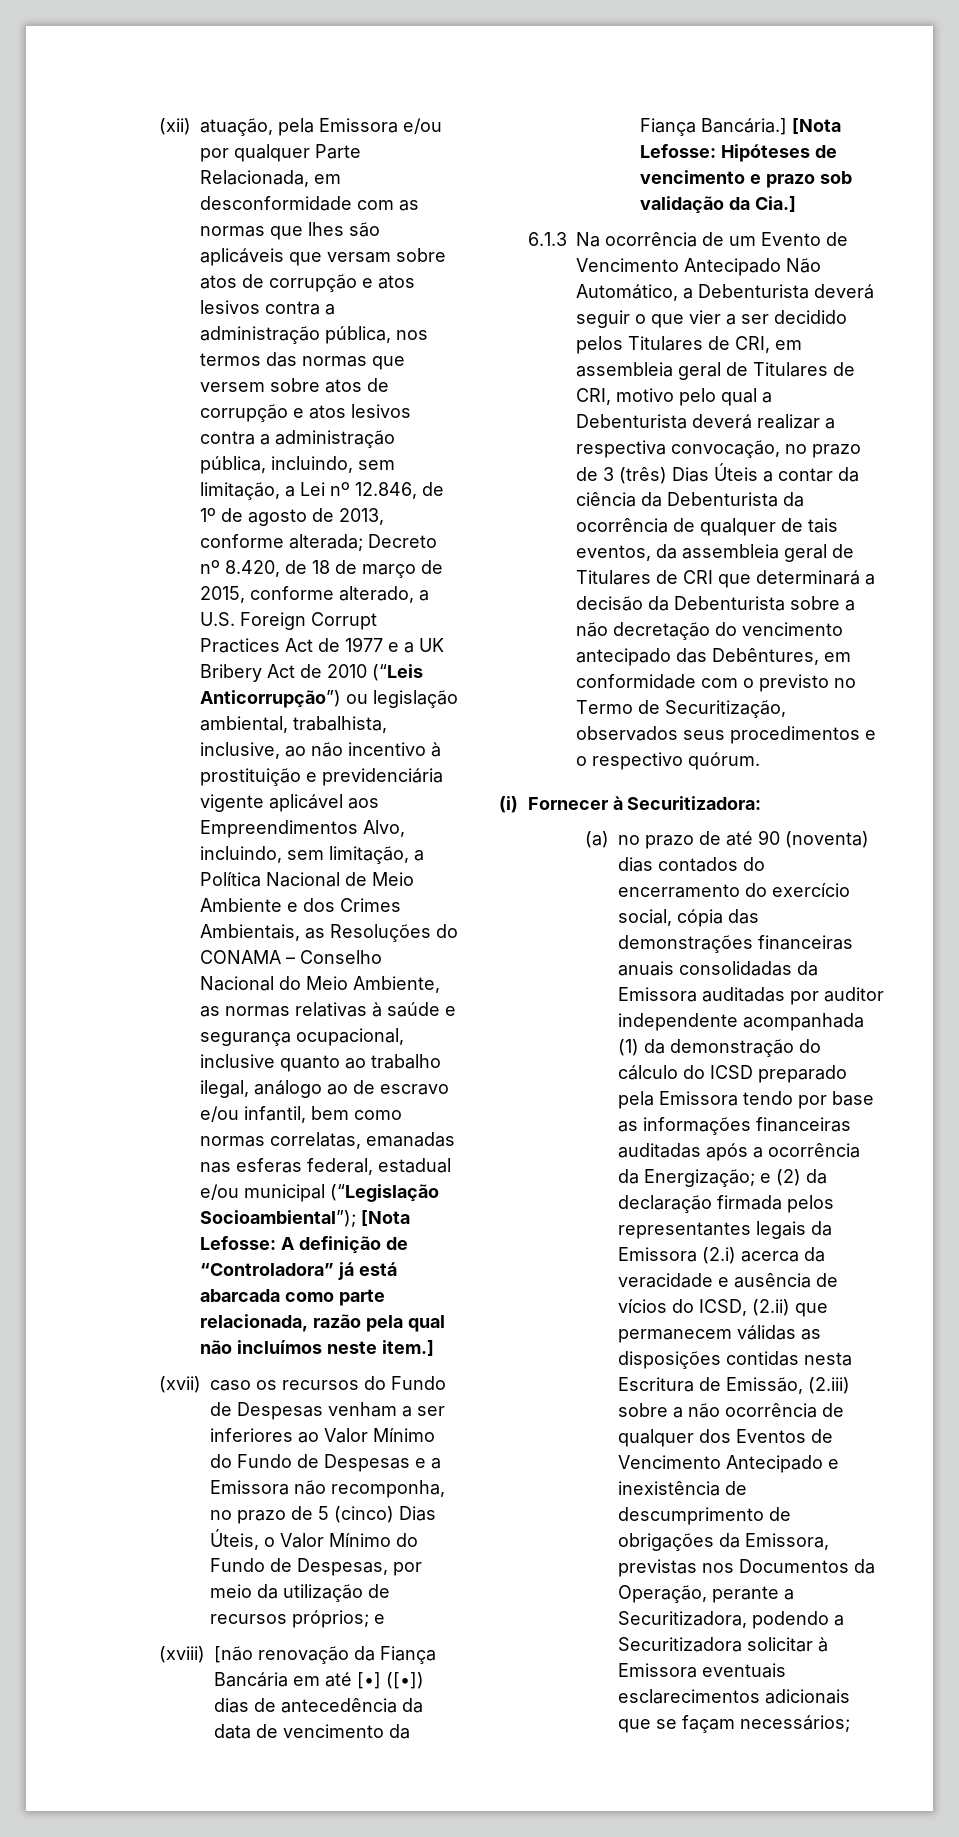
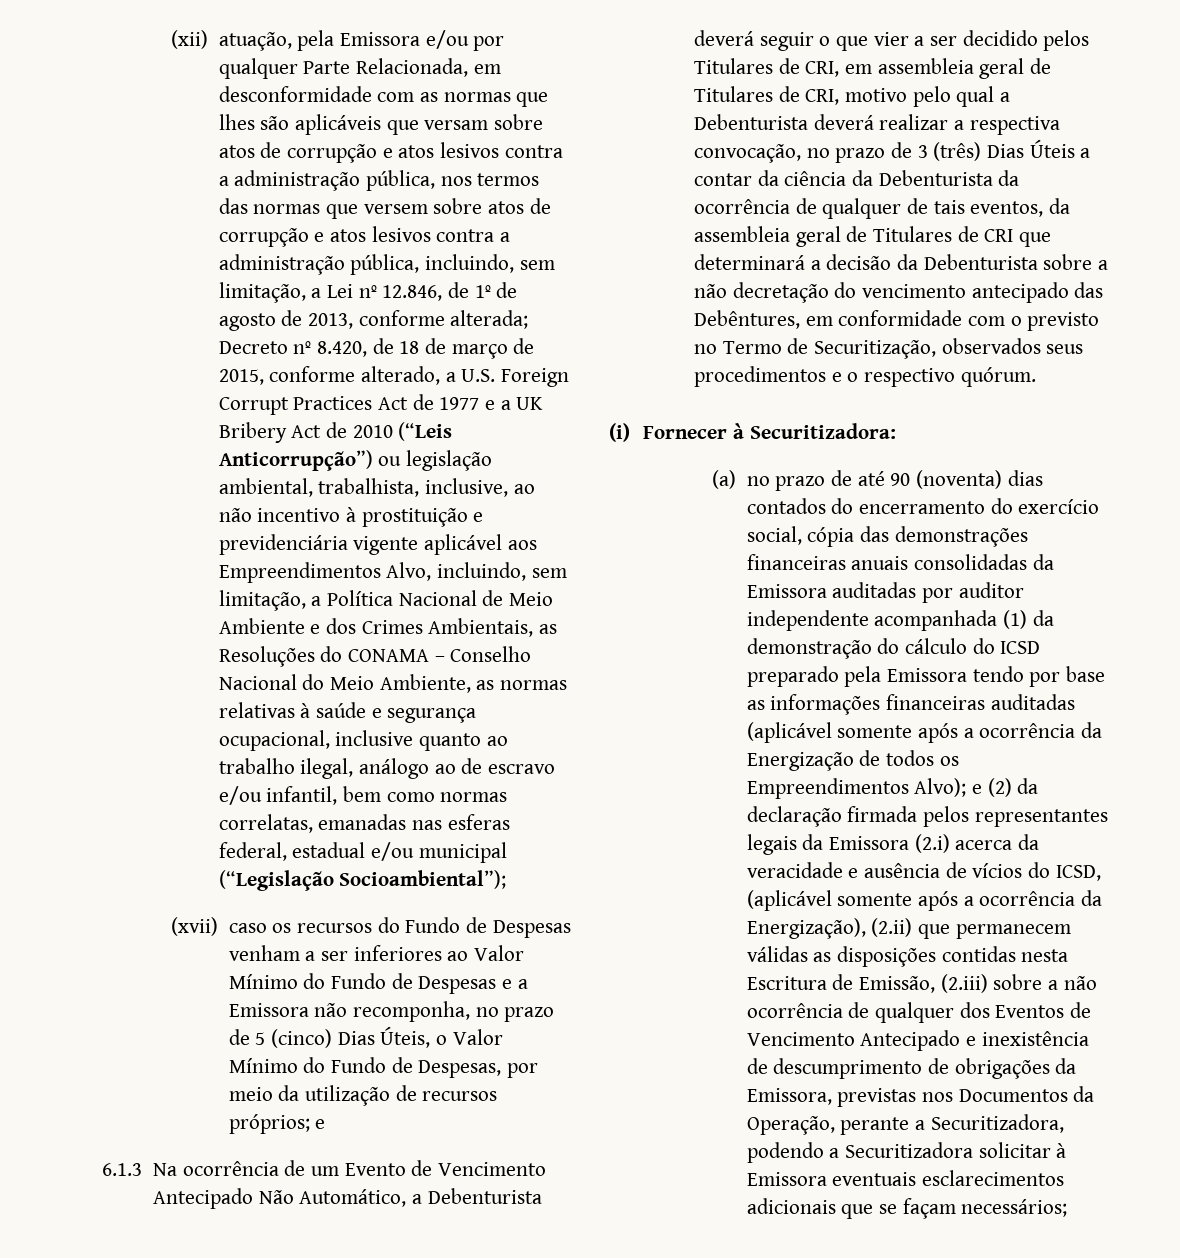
- [Nota Lefosse: A definição de “Controladora” já está abarcada como parte relacionada, razão pela qual não incluímos neste item.]
- (xviii) [não renovação da Fiança Bancária em até [•] ([•]) dias de antecedência da data de vencimento da Fiança Bancária.] [Nota Lefosse: Hipóteses de vencimento e prazo sob validação da Cia.]
- (a) no prazo de até 90 (noventa) dias contados do encerramento do exercício social, cópia das demonstrações financeiras anuais consolidadas da Emissora auditadas por auditor independente acompanhada (1) da demonstração do cálculo do ICSD preparado pela Emissora tendo por base as informações financeiras auditadas após a ocorrência da Energização;
+ (a) no prazo de até 90 (noventa) dias contados do encerramento do exercício social, cópia das demonstrações financeiras anuais consolidadas da Emissora auditadas por auditor independente acompanhada (1) da demonstração do cálculo do ICSD preparado pela Emissora tendo por base as informações financeiras auditadas (aplicável somente após a ocorrência da Energização de todos os Empreendimentos Alvo);
- e (2) da declaração firmada pelos representantes legais da Emissora (2.i) acerca da veracidade e ausência de vícios do ICSD, (2.ii) que permanecem válidas as disposições contidas nesta Escritura de Emissão, (2.iii) sobre a não ocorrência de qualquer dos Eventos de Vencimento Antecipado e inexistência de descumprimento de obrigações da Emissora, previstas nos Documentos da Operação, perante a Securitizadora, podendo a Securitizadora solicitar à Emissora eventuais esclarecimentos adicionais que se façam necessários;
+ e (2) da declaração firmada pelos representantes legais da Emissora (2.i) acerca da veracidade e ausência de vícios do ICSD, (aplicável somente após a ocorrência da Energização), (2.ii) que permanecem válidas as disposições contidas nesta Escritura de Emissão, (2.iii) sobre a não ocorrência de qualquer dos Eventos de Vencimento Antecipado e inexistência de descumprimento de obrigações da Emissora, previstas nos Documentos da Operação, perante a Securitizadora, podendo a Securitizadora solicitar à Emissora eventuais esclarecimentos adicionais que se façam necessários;

